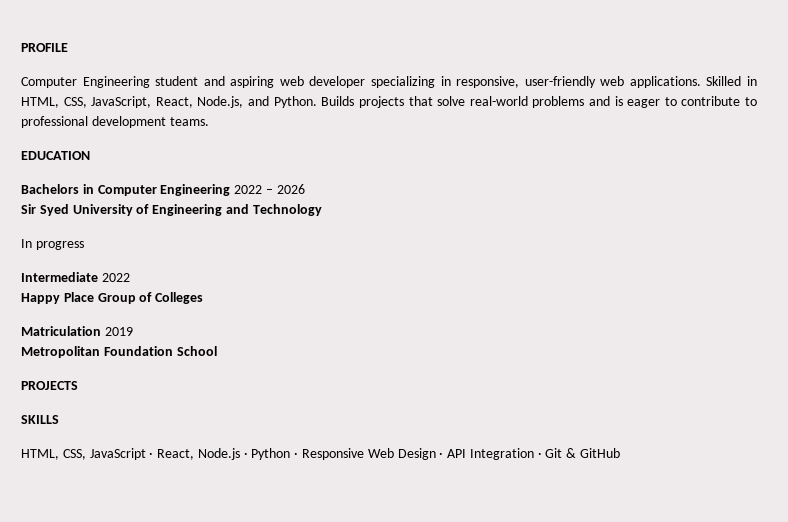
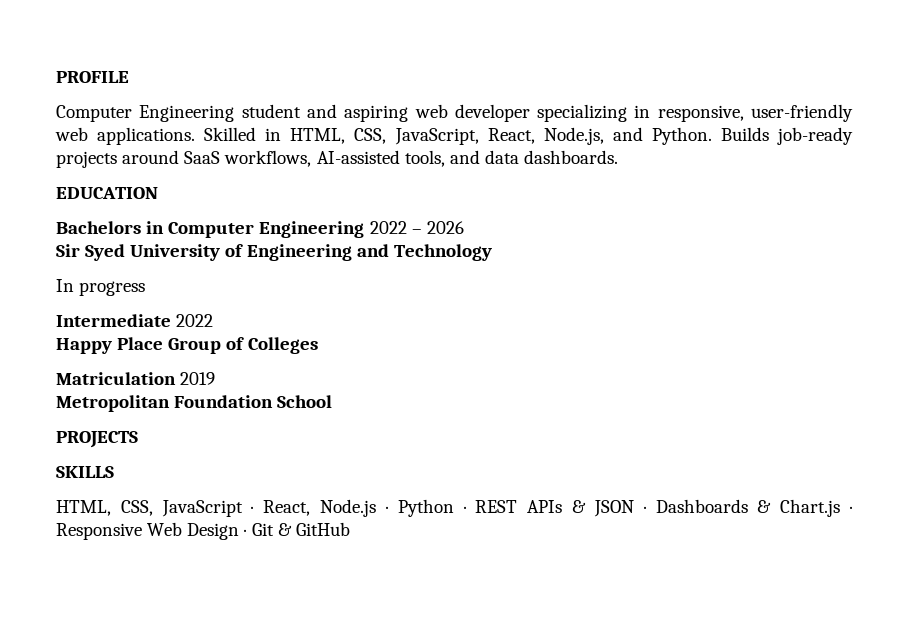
- Builds projects that solve real-world problems and is eager to contribute to professional development teams.
+ Builds job-ready projects around SaaS workflows, AI-assisted tools, and data dashboards.
- HTML, CSS, JavaScript · React, Node.js · Python · Responsive Web Design · API Integration · Git & GitHub
+ HTML, CSS, JavaScript · React, Node.js · Python · REST APIs & JSON · Dashboards & Chart.js · Responsive Web Design · Git & GitHub

